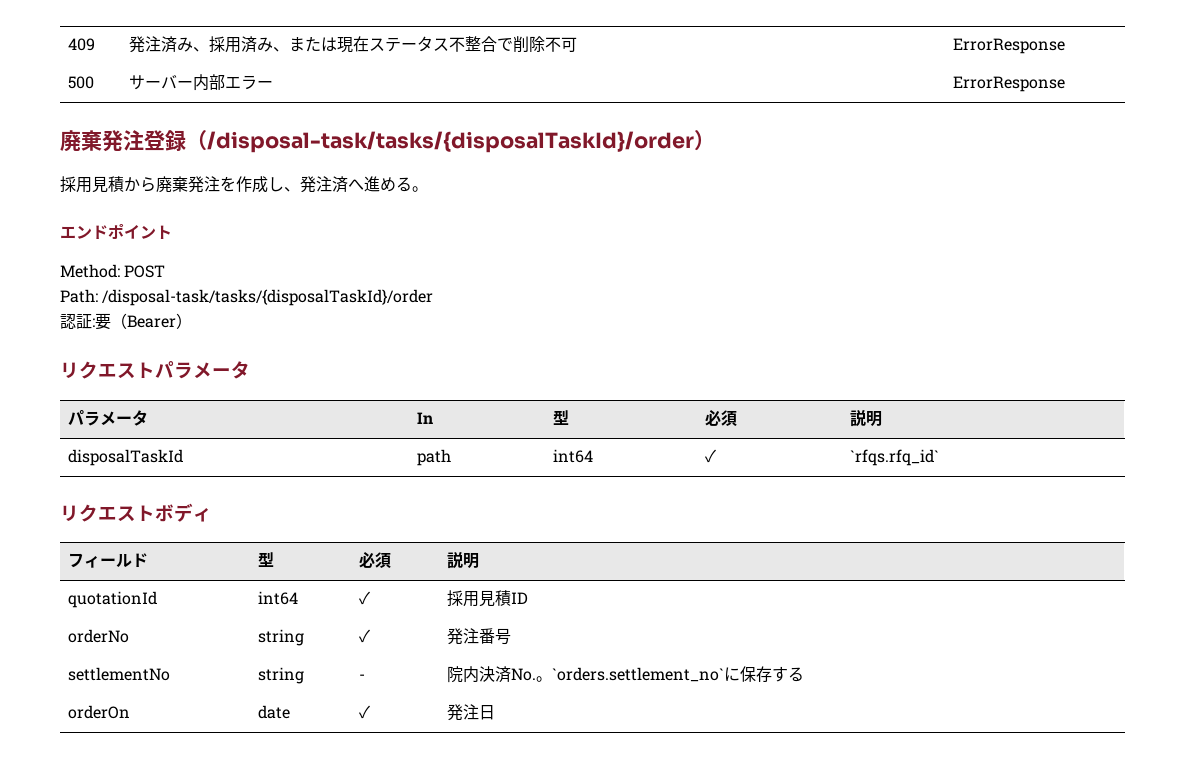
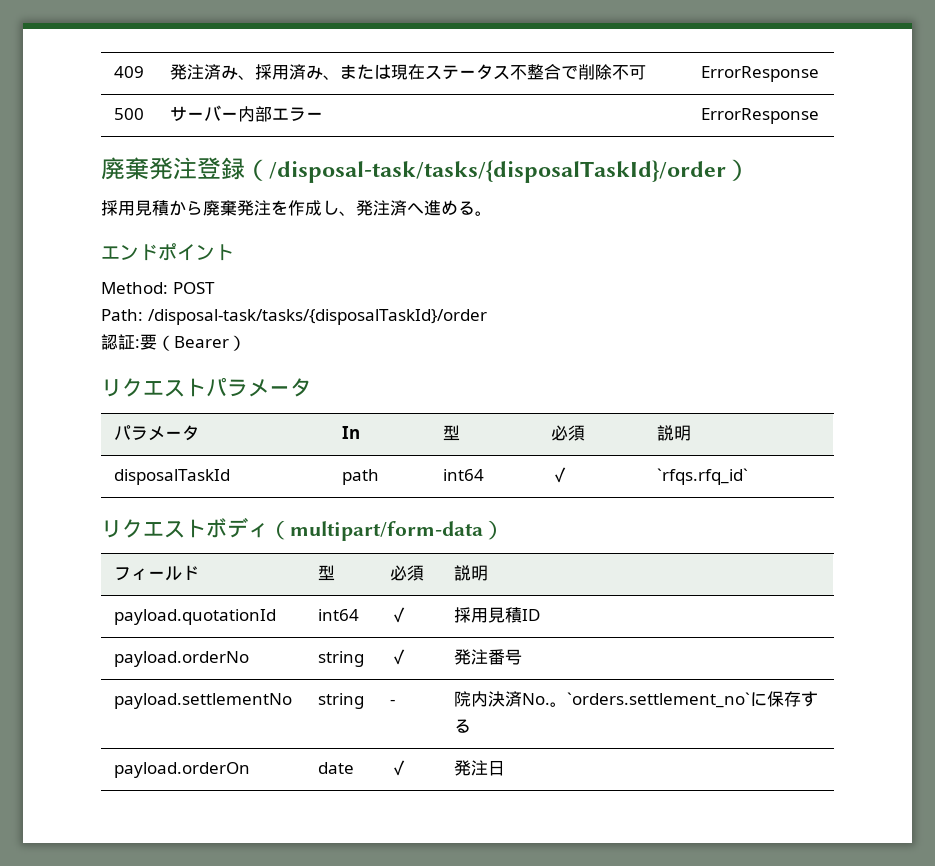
- リクエストボディ
+ リクエストボディ（multipart/form-data）
- quotationId | int64 | ✓ | 採用見積ID
+ payload.quotationId | int64 | ✓ | 採用見積ID
- orderNo | string | ✓ | 発注番号
+ payload.orderNo | string | ✓ | 発注番号
- settlementNo | string | - | 院内決済No.。`orders.settlement_no`に保存する
+ payload.settlementNo | string | - | 院内決済No.。`orders.settlement_no`に保存する
- orderOn | date | ✓ | 発注日
+ payload.orderOn | date | ✓ | 発注日

